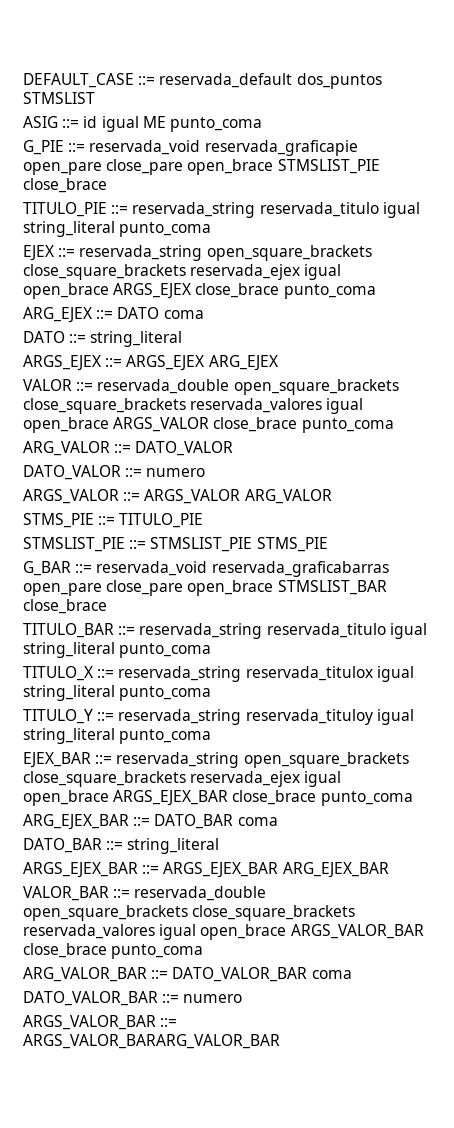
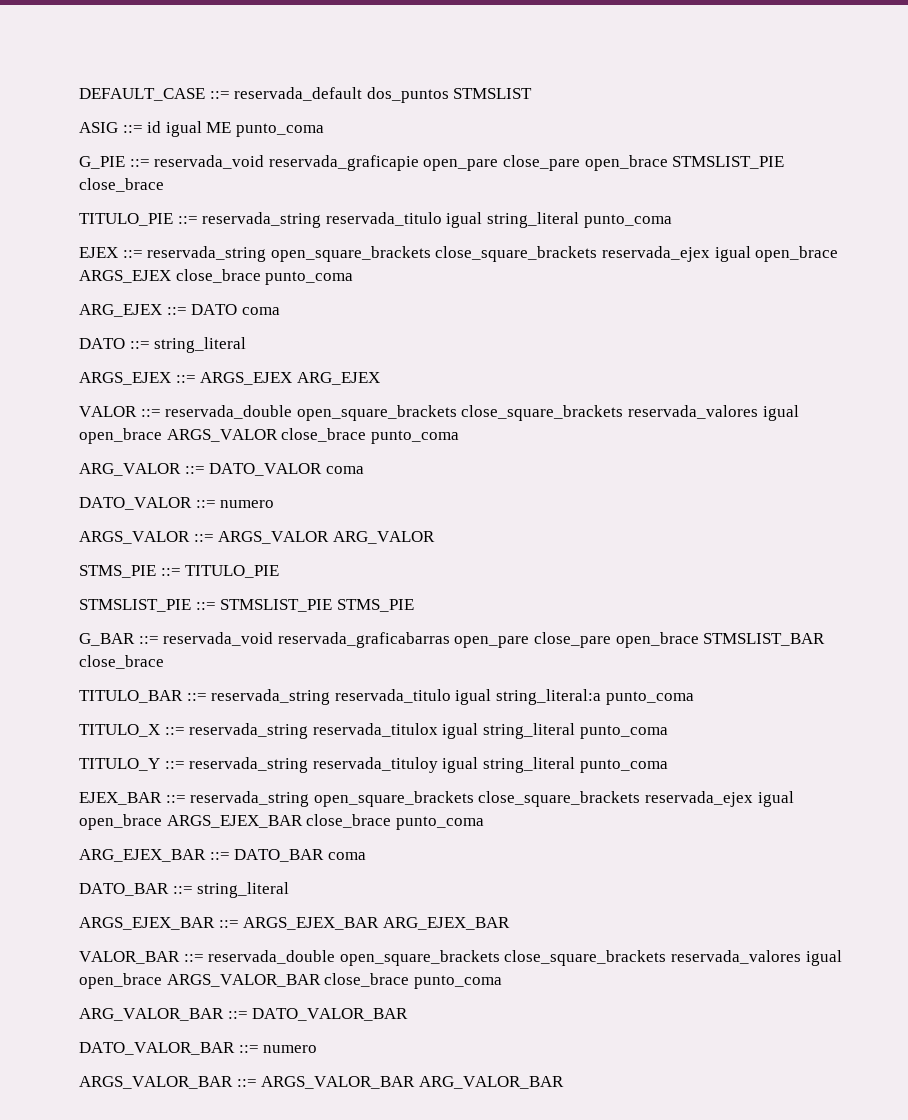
- ARG_VALOR ::= DATO_VALOR
+ ARG_VALOR ::= DATO_VALOR coma
- TITULO_BAR ::= reservada_string reservada_titulo igual string_literal punto_coma
+ TITULO_BAR ::= reservada_string reservada_titulo igual string_literal:a punto_coma
- ARG_VALOR_BAR ::= DATO_VALOR_BAR coma
+ ARG_VALOR_BAR ::= DATO_VALOR_BAR
- ARGS_VALOR_BAR ::= ARGS_VALOR_BARARG_VALOR_BAR
+ ARGS_VALOR_BAR ::= ARGS_VALOR_BAR ARG_VALOR_BAR

